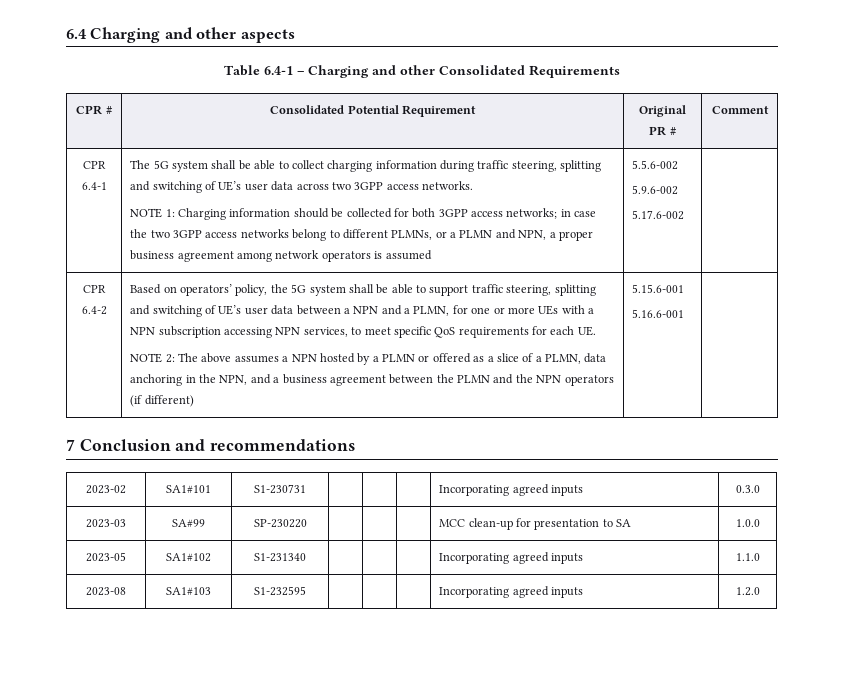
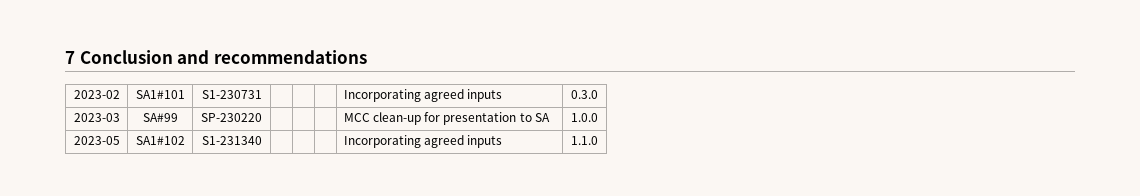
- 6.4 Charging and other aspects
- Table 6.4-1 – Charging and other Consolidated Requirements
- CPR # | Consolidated Potential Requirement | Original PR # | Comment
- CPR 6.4-1 | The 5G system shall be able to collect charging information during traffic steering, splitting and switching of UE’s user data across two 3GPP access networks.
- NOTE 1: Charging information should be collected for both 3GPP access networks; in case the two 3GPP access networks belong to different PLMNs, or a PLMN and NPN, a proper business agreement among network operators is assumed | 5.5.6-002
- 5.9.6-002
- 5.17.6-002 |
- CPR 6.4-2 | Based on operators’ policy, the 5G system shall be able to support traffic steering, splitting and switching of UE’s user data between a NPN and a PLMN, for one or more UEs with a NPN subscription accessing NPN services, to meet specific QoS requirements for each UE.
- NOTE 2: The above assumes a NPN hosted by a PLMN or offered as a slice of a PLMN, data anchoring in the NPN, and a business agreement between the PLMN and the NPN operators (if different) | 5.15.6-001
- 5.16.6-001
- 2023-08 | SA1#103 | S1-232595 | | | | Incorporating agreed inputs | 1.2.0

